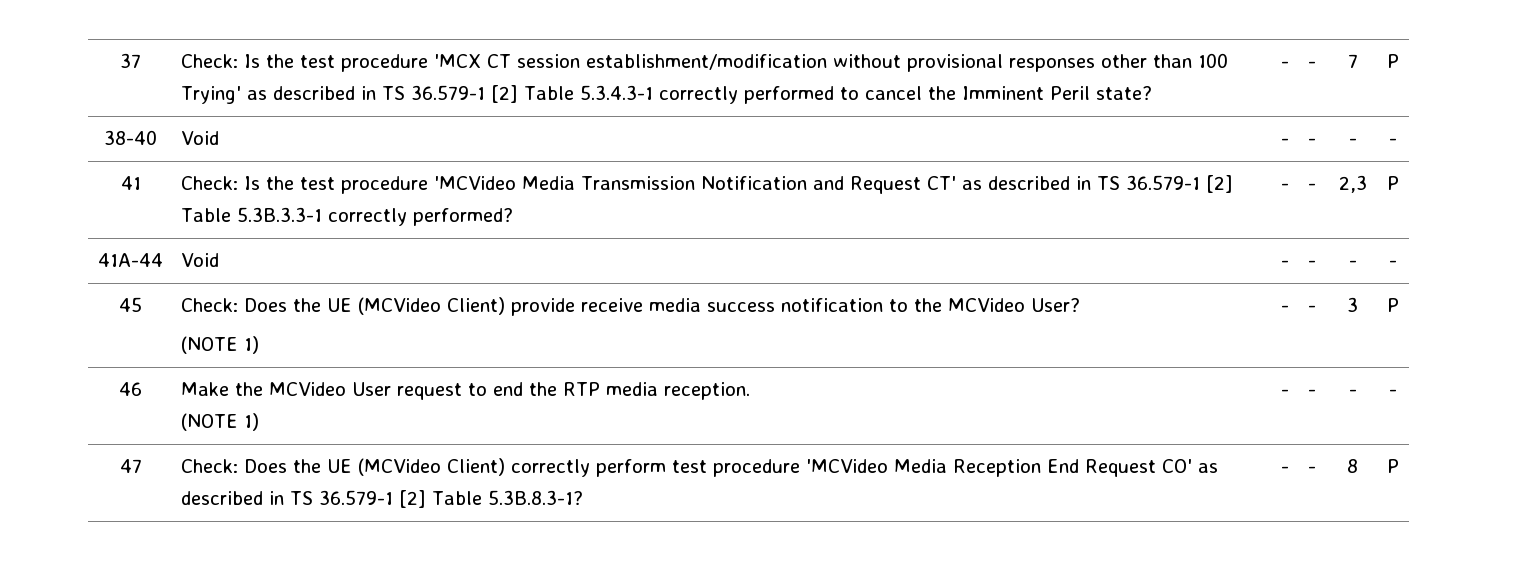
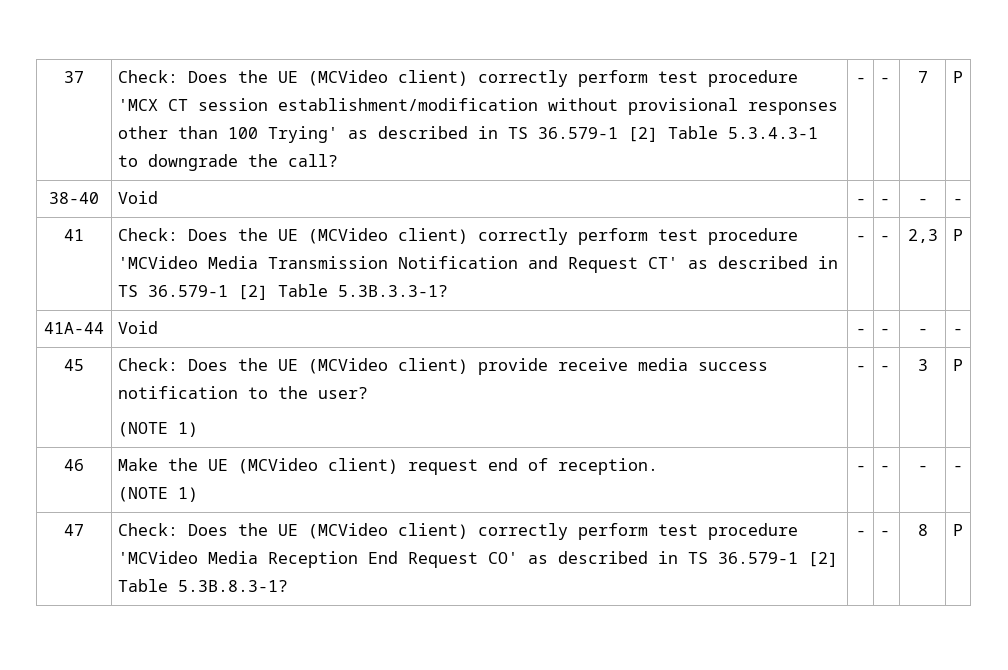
- 37 | Check: Is the test procedure 'MCX CT session establishment/modification without provisional responses other than 100 Trying' as described in TS 36.579-1 [2] Table 5.3.4.3-1 correctly performed to cancel the Imminent Peril state? | - | - | 7 | P
+ 37 | Check: Does the UE (MCVideo client) correctly perform test procedure 'MCX CT session establishment/modification without provisional responses other than 100 Trying' as described in TS 36.579-1 [2] Table 5.3.4.3-1 to downgrade the call? | - | - | 7 | P
- 41 | Check: Is the test procedure 'MCVideo Media Transmission Notification and Request CT' as described in TS 36.579-1 [2] Table 5.3B.3.3-1 correctly performed? | - | - | 2,3 | P
+ 41 | Check: Does the UE (MCVideo client) correctly perform test procedure 'MCVideo Media Transmission Notification and Request CT' as described in TS 36.579-1 [2] Table 5.3B.3.3-1? | - | - | 2,3 | P
- 45 | Check: Does the UE (MCVideo Client) provide receive media success notification to the MCVideo User?
+ 45 | Check: Does the UE (MCVideo client) provide receive media success notification to the user?
- 46 | Make the MCVideo User request to end the RTP media reception.
+ 46 | Make the UE (MCVideo client) request end of reception.
- 47 | Check: Does the UE (MCVideo Client) correctly perform test procedure 'MCVideo Media Reception End Request CO' as described in TS 36.579-1 [2] Table 5.3B.8.3-1? | - | - | 8 | P
+ 47 | Check: Does the UE (MCVideo client) correctly perform test procedure 'MCVideo Media Reception End Request CO' as described in TS 36.579-1 [2] Table 5.3B.8.3-1? | - | - | 8 | P

